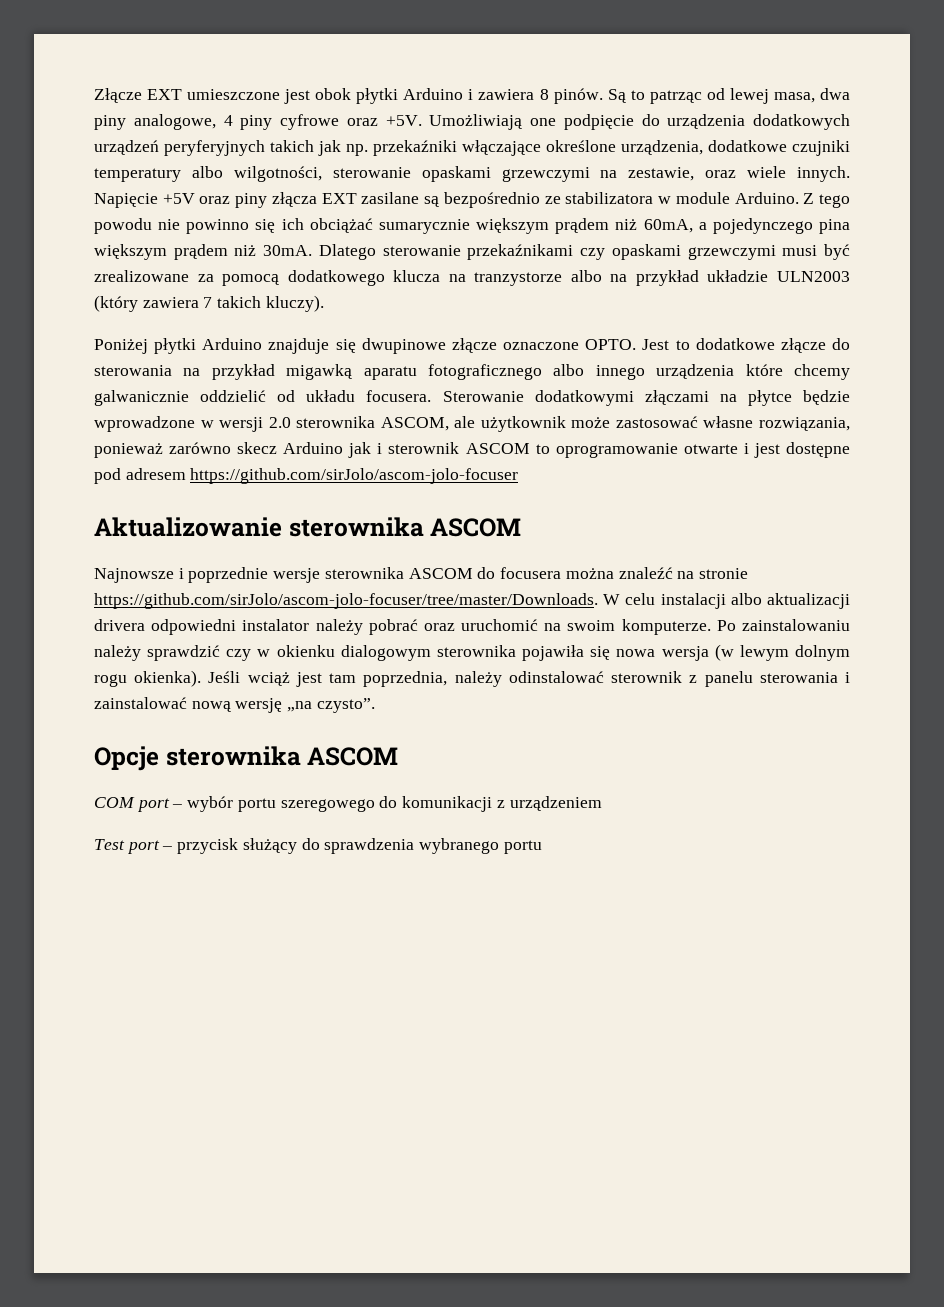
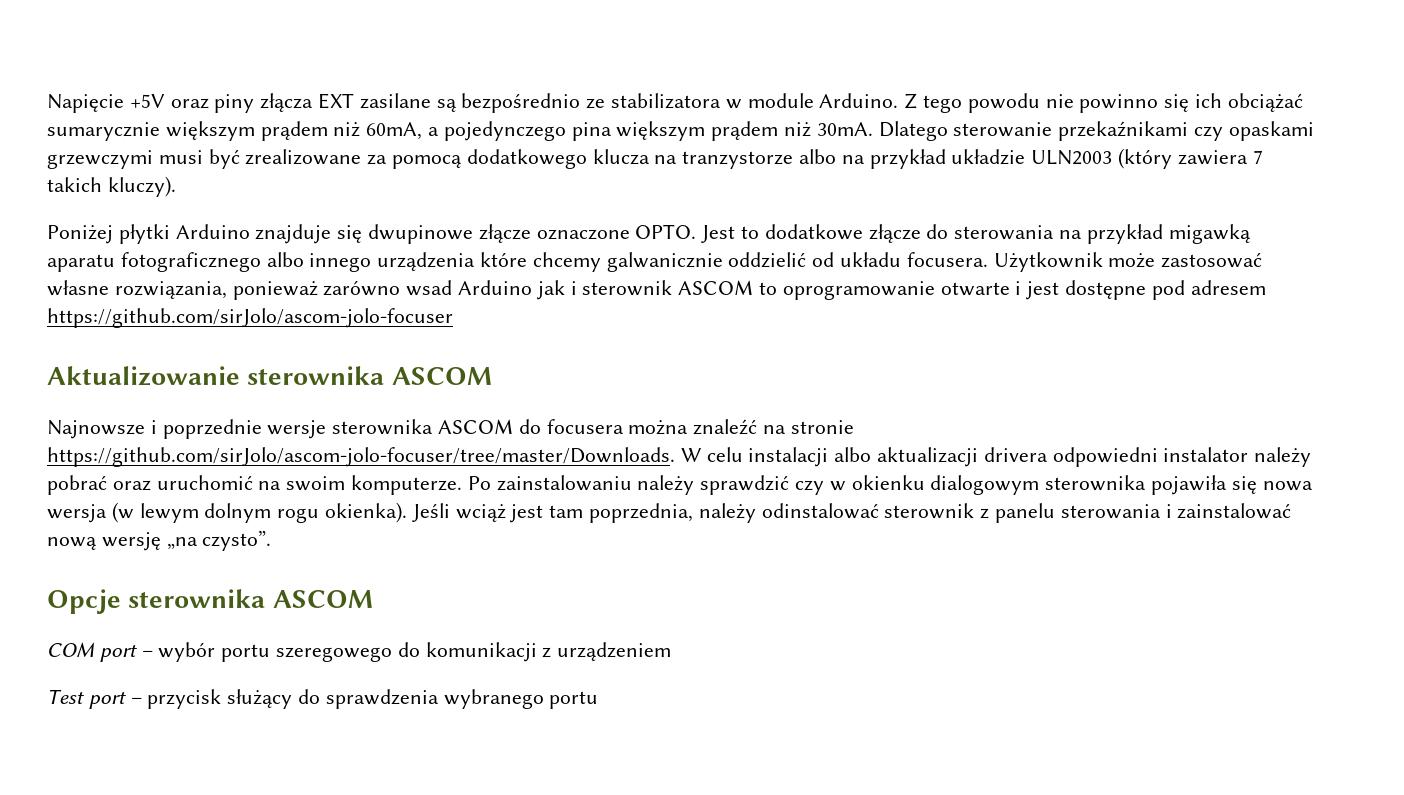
- Złącze EXT umieszczone jest obok płytki Arduino i zawiera 8 pinów. Są to patrząc od lewej masa, dwa piny analogowe, 4 piny cyfrowe oraz +5V. Umożliwiają one podpięcie do urządzenia dodatkowych urządzeń peryferyjnych takich jak np. przekaźniki włączające określone urządzenia, dodatkowe czujniki temperatury albo wilgotności, sterowanie opaskami grzewczymi na zestawie, oraz wiele innych.
- Sterowanie dodatkowymi złączami na płytce będzie wprowadzone w wersji 2.0 sterownika ASCOM, ale użytkownik może zastosować własne rozwiązania, ponieważ zarówno skecz Arduino jak i sterownik ASCOM to oprogramowanie otwarte i jest dostępne pod adresem https://github.com/sirJolo/ascom-jolo-focuser
+ Użytkownik może zastosować własne rozwiązania, ponieważ zarówno wsad Arduino jak i sterownik ASCOM to oprogramowanie otwarte i jest dostępne pod adresem https://github.com/sirJolo/ascom-jolo-focuser

